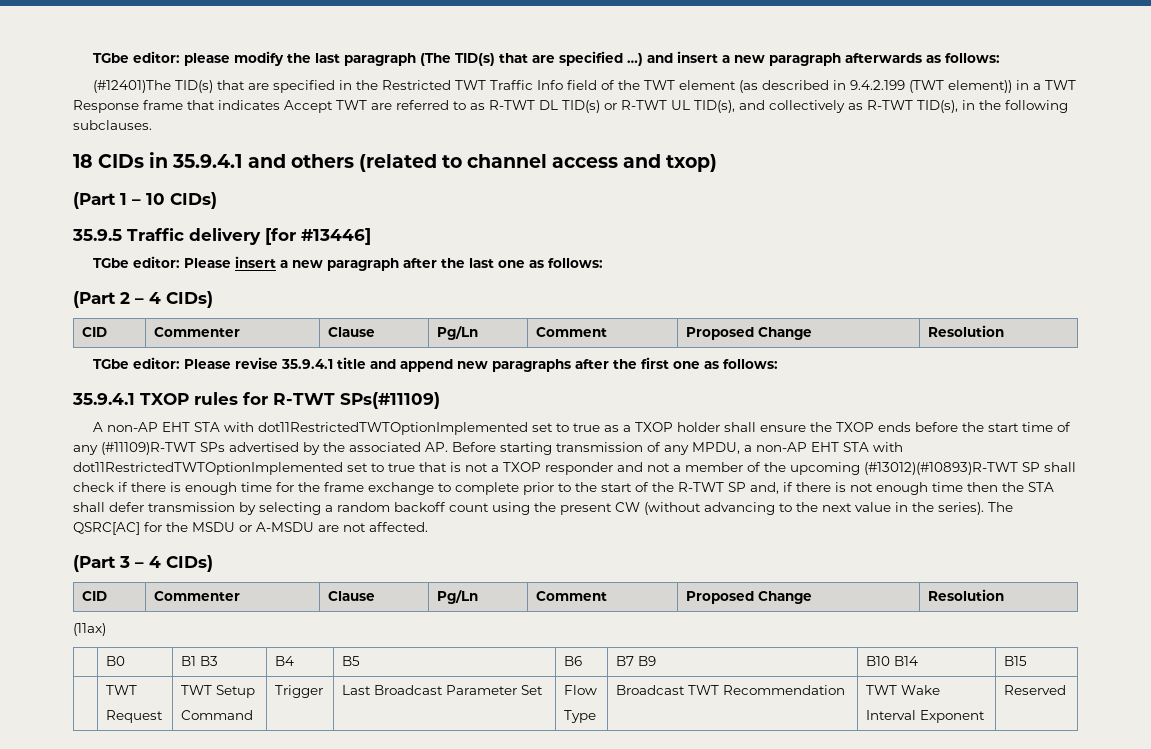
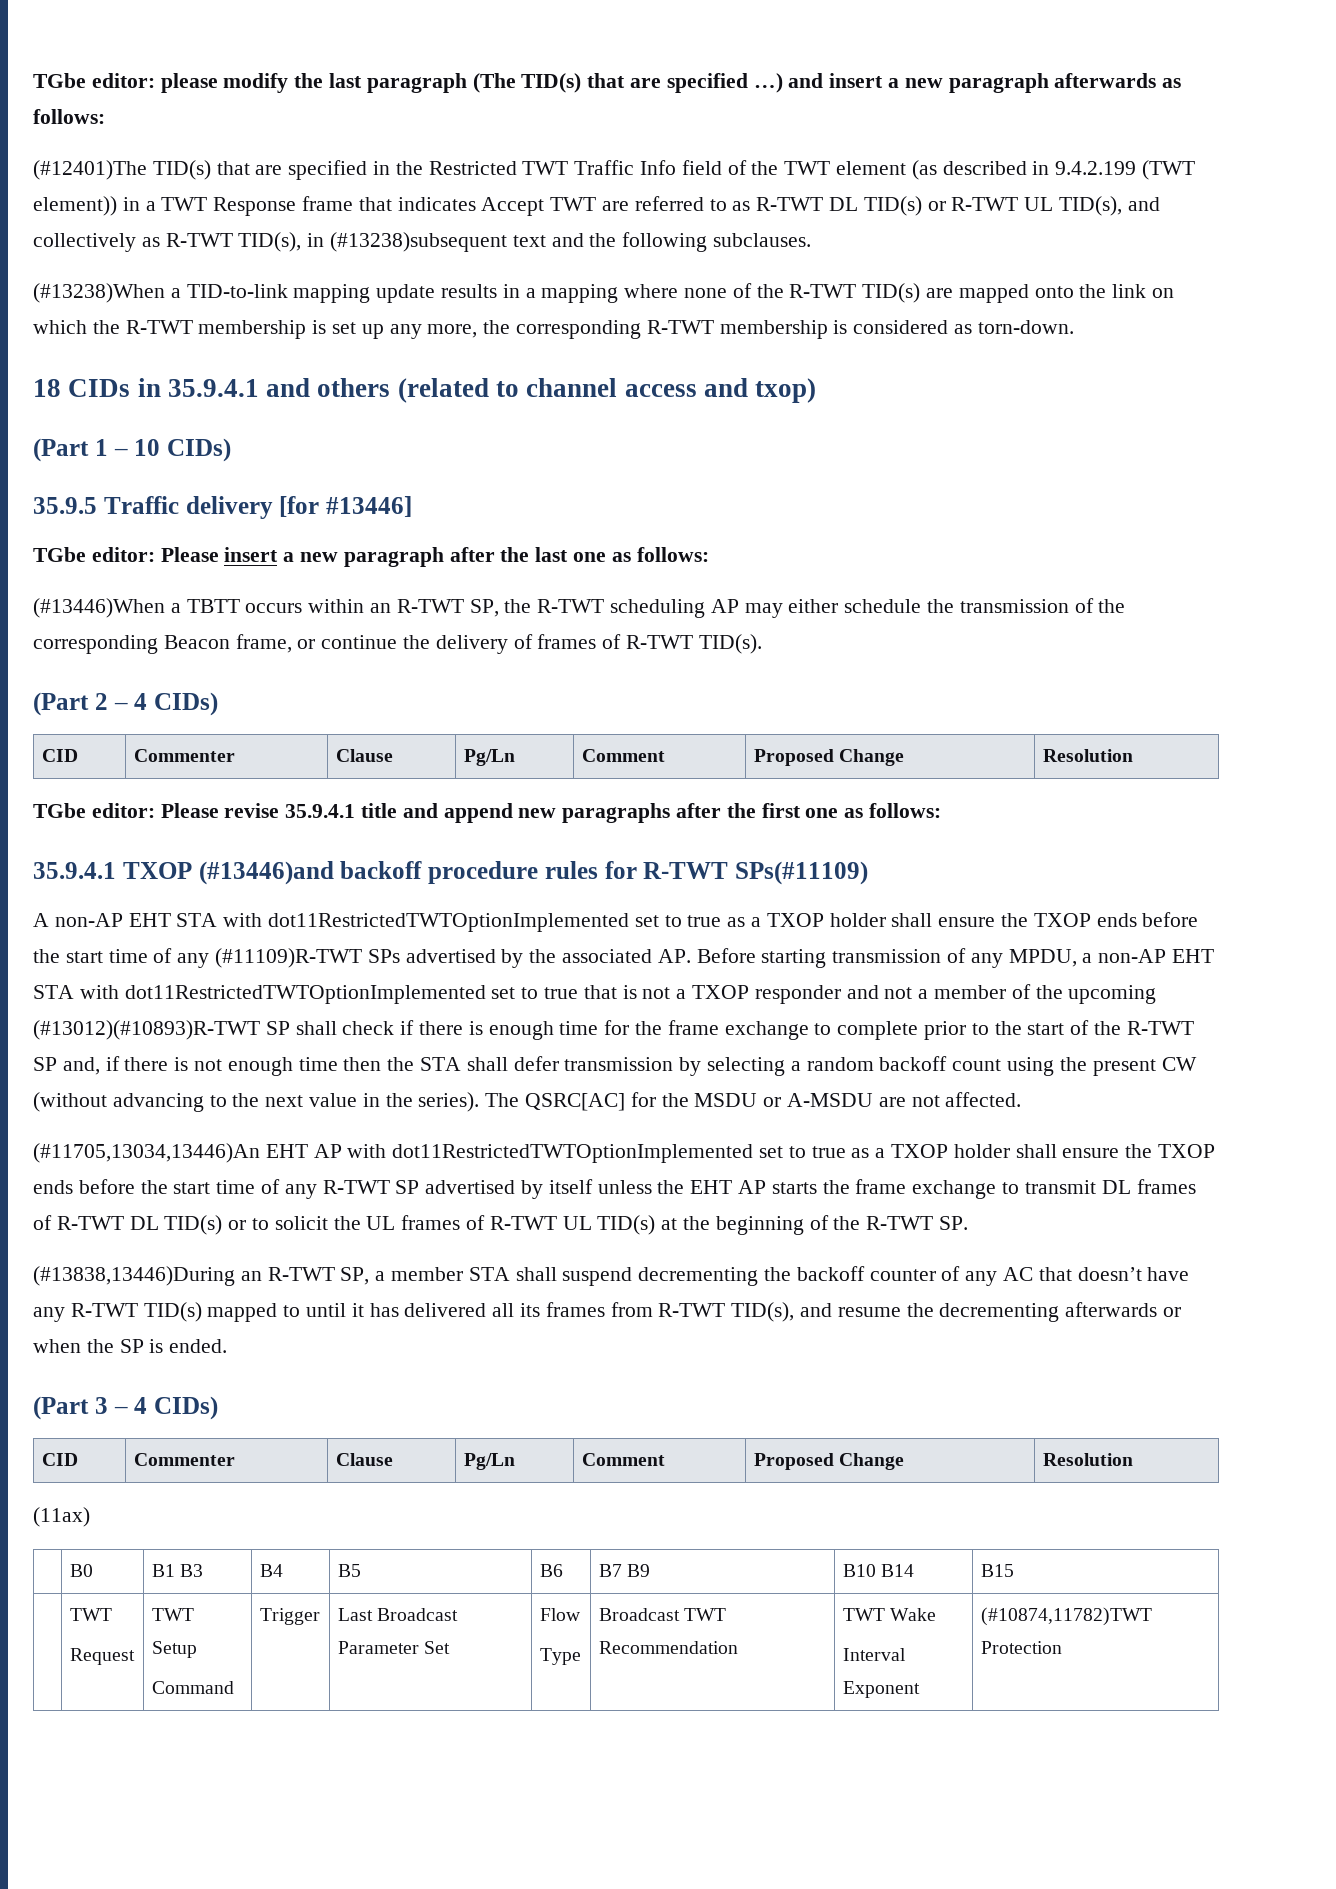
- (#12401)The TID(s) that are specified in the Restricted TWT Traffic Info field of the TWT element (as described in 9.4.2.199 (TWT element)) in a TWT Response frame that indicates Accept TWT are referred to as R-TWT DL TID(s) or R-TWT UL TID(s), and collectively as R-TWT TID(s), in the following subclauses.
+ (#12401)The TID(s) that are specified in the Restricted TWT Traffic Info field of the TWT element (as described in 9.4.2.199 (TWT element)) in a TWT Response frame that indicates Accept TWT are referred to as R-TWT DL TID(s) or R-TWT UL TID(s), and collectively as R-TWT TID(s), in (#13238)subsequent text and the following subclauses.
+ (#13238)When a TID-to-link mapping update results in a mapping where none of the R-TWT TID(s) are mapped onto the link on which the R-TWT membership is set up any more, the corresponding R-TWT membership is considered as torn-down.
+ (#13446)When a TBTT occurs within an R-TWT SP, the R-TWT scheduling AP may either schedule the transmission of the corresponding Beacon frame, or continue the delivery of frames of R-TWT TID(s).
- 35.9.4.1 TXOP rules for R-TWT SPs(#11109)
+ 35.9.4.1 TXOP (#13446)and backoff procedure rules for R-TWT SPs(#11109)
+ (#11705,13034,13446)An EHT AP with dot11RestrictedTWTOptionImplemented set to true as a TXOP holder shall ensure the TXOP ends before the start time of any R-TWT SP advertised by itself unless the EHT AP starts the frame exchange to transmit DL frames of R-TWT DL TID(s) or to solicit the UL frames of R-TWT UL TID(s) at the beginning of the R-TWT SP.
+ (#13838,13446)During an R-TWT SP, a member STA shall suspend decrementing the backoff counter of any AC that doesn’t have any R-TWT TID(s) mapped to until it has delivered all its frames from R-TWT TID(s), and resume the decrementing afterwards or when the SP is ended.
  | B0 | B1 B3 | B4 | B5 | B6 | B7 B9 | B10 B14 | B15
  | TWT
  Request | TWT Setup
  Command | Trigger | Last Broadcast Parameter Set | Flow
  Type | Broadcast TWT Recommendation | TWT Wake
- Interval Exponent | Reserved
+ Interval Exponent | (#10874,11782)TWT Protection

